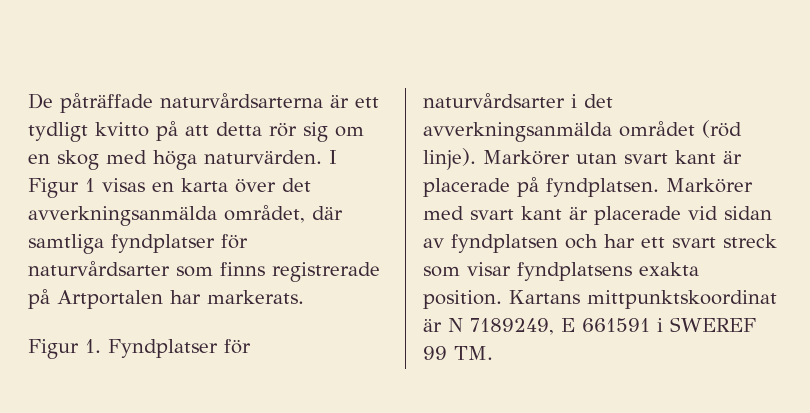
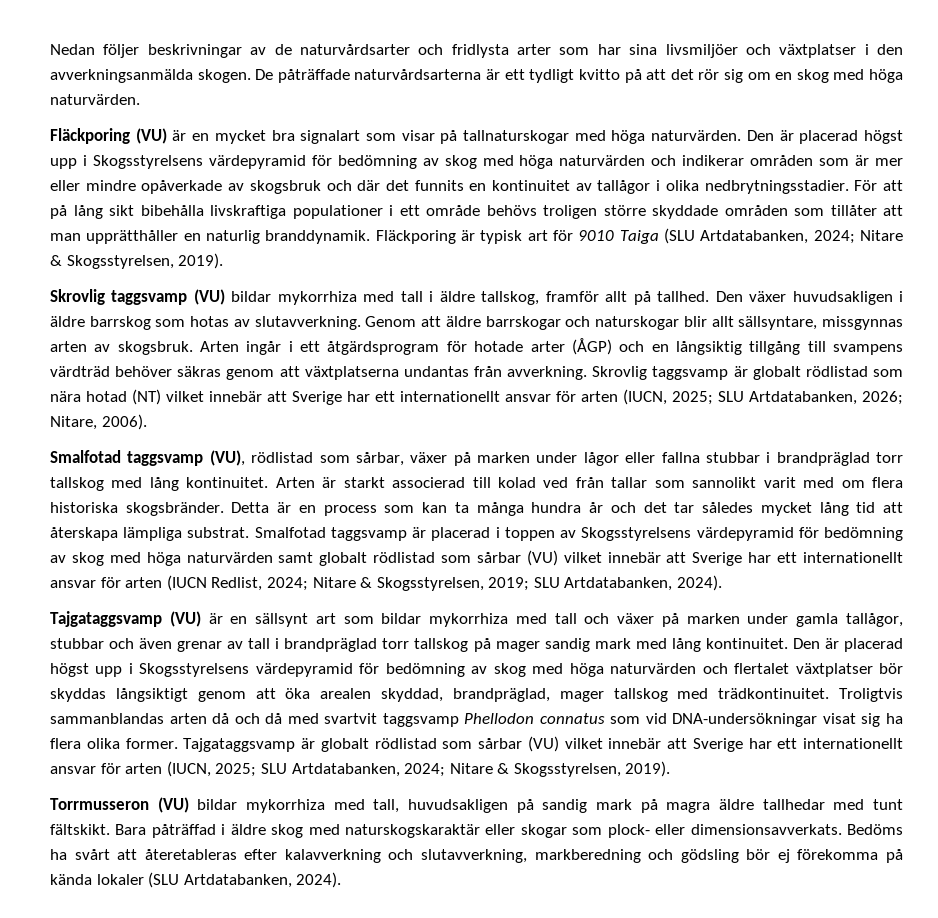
+ Nedan följer beskrivningar av de naturvårdsarter och fridlysta arter som har sina livsmiljöer och växtplatser i den avverkningsanmälda skogen.
- De påträffade naturvårdsarterna är ett tydligt kvitto på att detta rör sig om en skog med höga naturvärden. I Figur 1 visas en karta över det avverkningsanmälda området, där samtliga fyndplatser för naturvårdsarter som finns registrerade på Artportalen har markerats.
- Figur 1. Fyndplatser för naturvårdsarter i det avverkningsanmälda området (röd linje). Markörer utan svart kant är placerade på fyndplatsen. Markörer med svart kant är placerade vid sidan av fyndplatsen och har ett svart streck som visar fyndplatsens exakta position. Kartans mittpunktskoordinat är N 7189249, E 661591 i SWEREF 99 TM.
+ De påträffade naturvårdsarterna är ett tydligt kvitto på att det rör sig om en skog med höga naturvärden.
+ Fläckporing (VU) är en mycket bra signalart som visar på tallnaturskogar med höga naturvärden. Den är placerad högst upp i Skogsstyrelsens värdepyramid för bedömning av skog med höga naturvärden och indikerar områden som är mer eller mindre opåverkade av skogsbruk och där det funnits en kontinuitet av tallågor i olika nedbrytningsstadier. För att på lång sikt bibehålla livskraftiga populationer i ett område behövs troligen större skyddade områden som tillåter att man upprätthåller en naturlig branddynamik. Fläckporing är typisk art för 9010 Taiga (SLU Artdatabanken, 2024; Nitare & Skogsstyrelsen, 2019).
+ Skrovlig taggsvamp (VU) bildar mykorrhiza med tall i äldre tallskog, framför allt på tallhed. Den växer huvudsakligen i äldre barrskog som hotas av slutavverkning. Genom att äldre barrskogar och naturskogar blir allt sällsyntare, missgynnas arten av skogsbruk. Arten ingår i ett åtgärdsprogram för hotade arter (ÅGP) och en långsiktig tillgång till svampens värdträd behöver säkras genom att växtplatserna undantas från avverkning. Skrovlig taggsvamp är globalt rödlistad som nära hotad (NT) vilket innebär att Sverige har ett internationellt ansvar för arten (IUCN, 2025; SLU Artdatabanken, 2026; Nitare, 2006).
+ Smalfotad taggsvamp (VU), rödlistad som sårbar, växer på marken under lågor eller fallna stubbar i brandpräglad torr tallskog med lång kontinuitet. Arten är starkt associerad till kolad ved från tallar som sannolikt varit med om flera historiska skogsbränder. Detta är en process som kan ta många hundra år och det tar således mycket lång tid att återskapa lämpliga substrat. Smalfotad taggsvamp är placerad i toppen av Skogsstyrelsens värdepyramid för bedömning av skog med höga naturvärden samt globalt rödlistad som sårbar (VU) vilket innebär att Sverige har ett internationellt ansvar för arten (IUCN Redlist, 2024; Nitare & Skogsstyrelsen, 2019; SLU Artdatabanken, 2024).
+ Tajgataggsvamp (VU) är en sällsynt art som bildar mykorrhiza med tall och växer på marken under gamla tallågor, stubbar och även grenar av tall i brandpräglad torr tallskog på mager sandig mark med lång kontinuitet. Den är placerad högst upp i Skogsstyrelsens värdepyramid för bedömning av skog med höga naturvärden och flertalet växtplatser bör skyddas långsiktigt genom att öka arealen skyddad, brandpräglad, mager tallskog med trädkontinuitet. Troligtvis sammanblandas arten då och då med svartvit taggsvamp Phellodon connatus som vid DNA-undersökningar visat sig ha flera olika former. Tajgataggsvamp är globalt rödlistad som sårbar (VU) vilket innebär att Sverige har ett internationellt ansvar för arten (IUCN, 2025; SLU Artdatabanken, 2024; Nitare & Skogsstyrelsen, 2019).
+ Torrmusseron (VU) bildar mykorrhiza med tall, huvudsakligen på sandig mark på magra äldre tallhedar med tunt fältskikt. Bara påträffad i äldre skog med naturskogskaraktär eller skogar som plock- eller dimensionsavverkats. Bedöms ha svårt att återetableras efter kalavverkning och slutavverkning, markberedning och gödsling bör ej förekomma på kända lokaler (SLU Artdatabanken, 2024).

